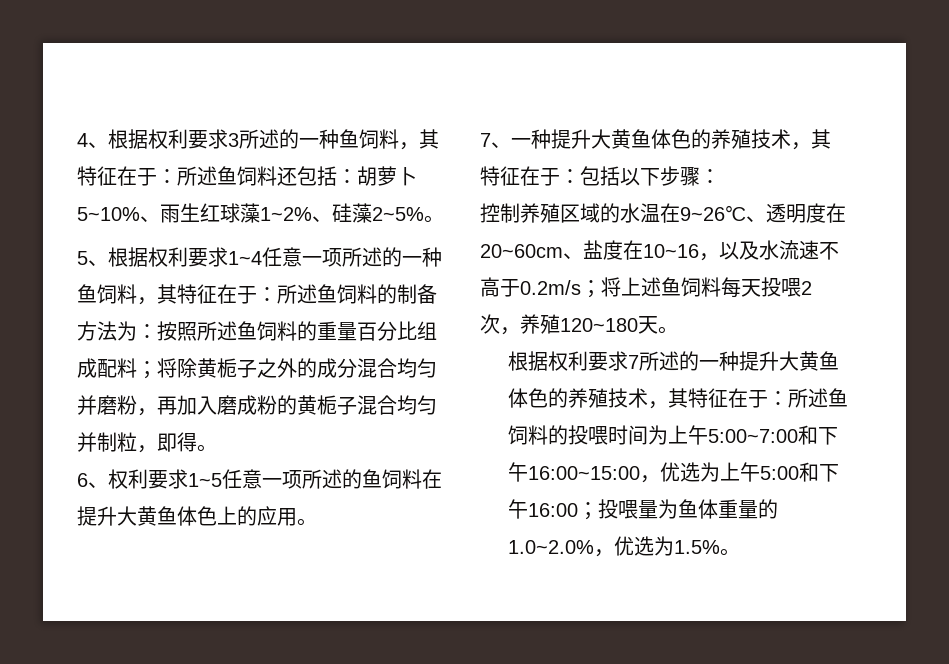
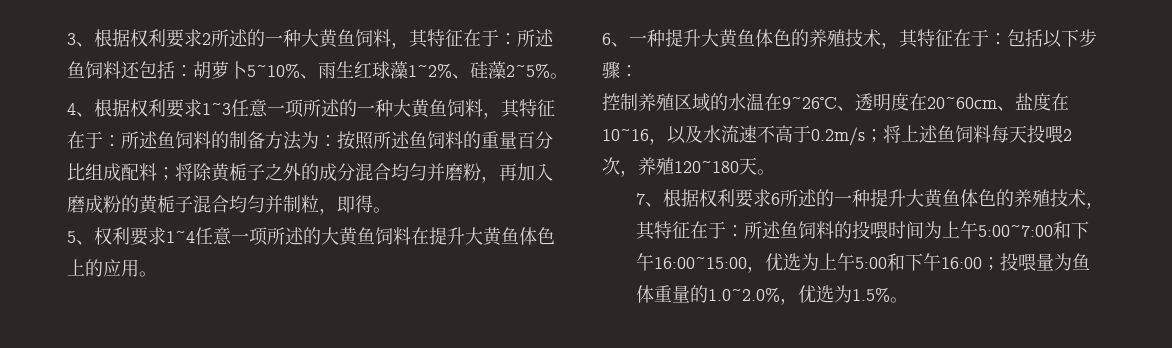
- 4、根据权利要求3所述的一种鱼饲料，其特征在于：所述鱼饲料还包括：胡萝卜5~10%、雨生红球藻1~2%、硅藻2~5%。
+ 3、根据权利要求2所述的一种大黄鱼饲料，其特征在于：所述鱼饲料还包括：胡萝卜5~10%、雨生红球藻1~2%、硅藻2~5%。
- 5、根据权利要求1~4任意一项所述的一种鱼饲料，其特征在于：所述鱼饲料的制备方法为：按照所述鱼饲料的重量百分比组成配料；将除黄栀子之外的成分混合均匀并磨粉，再加入磨成粉的黄栀子混合均匀并制粒，即得。
+ 4、根据权利要求1~3任意一项所述的一种大黄鱼饲料，其特征在于：所述鱼饲料的制备方法为：按照所述鱼饲料的重量百分比组成配料；将除黄栀子之外的成分混合均匀并磨粉，再加入磨成粉的黄栀子混合均匀并制粒，即得。
- 6、权利要求1~5任意一项所述的鱼饲料在提升大黄鱼体色上的应用。
+ 5、权利要求1~4任意一项所述的大黄鱼饲料在提升大黄鱼体色上的应用。
- 7、一种提升大黄鱼体色的养殖技术，其特征在于：包括以下步骤：
+ 6、一种提升大黄鱼体色的养殖技术，其特征在于：包括以下步骤：
- 根据权利要求7所述的一种提升大黄鱼体色的养殖技术，其特征在于：所述鱼饲料的投喂时间为上午5:00~7:00和下午16:00~15:00，优选为上午5:00和下午16:00；投喂量为鱼体重量的1.0~2.0%，优选为1.5%。
+ 7、根据权利要求6所述的一种提升大黄鱼体色的养殖技术，其特征在于：所述鱼饲料的投喂时间为上午5:00~7:00和下午16:00~15:00，优选为上午5:00和下午16:00；投喂量为鱼体重量的1.0~2.0%，优选为1.5%。

